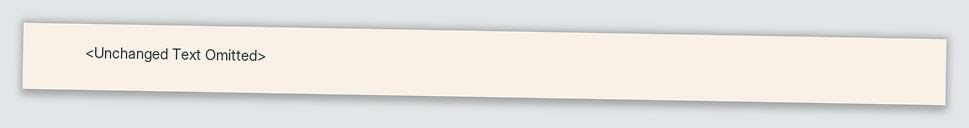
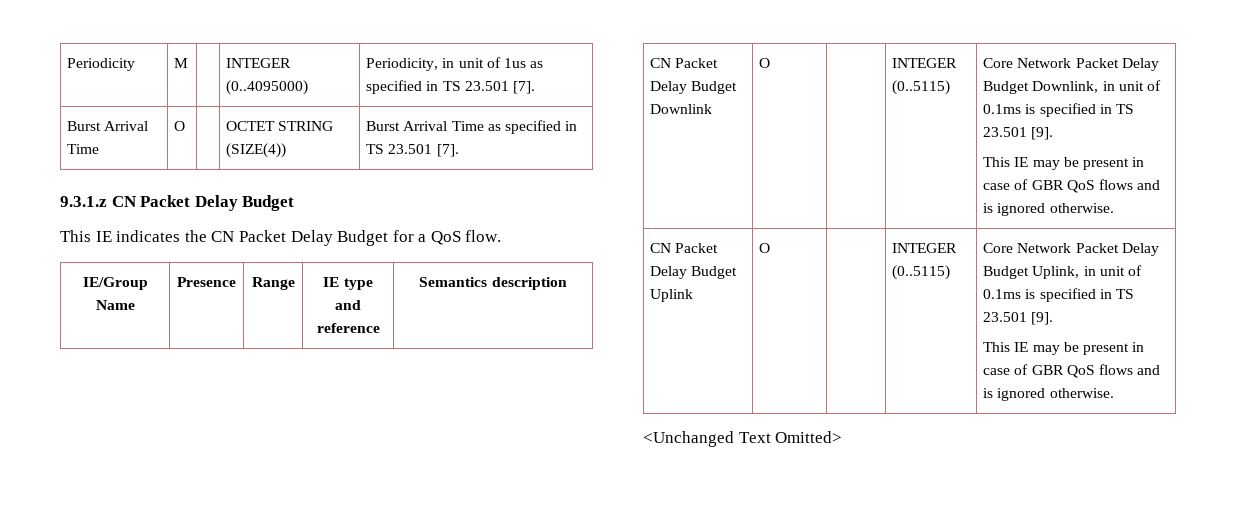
+ Periodicity | M | | INTEGER (0..4095000) | Periodicity, in unit of 1us as specified in TS 23.501 [7].
+ Burst Arrival Time | O | | OCTET STRING (SIZE(4)) | Burst Arrival Time as specified in TS 23.501 [7].
+ 9.3.1.z CN Packet Delay Budget
+ This IE indicates the CN Packet Delay Budget for a QoS flow.
+ IE/Group Name | Presence | Range | IE type and reference | Semantics description
+ CN Packet Delay Budget Downlink | O | | INTEGER (0..5115) | Core Network Packet Delay Budget Downlink, in unit of 0.1ms is specified in TS 23.501 [9].
+ This IE may be present in case of GBR QoS flows and is ignored otherwise.
+ CN Packet Delay Budget Uplink | O | | INTEGER (0..5115) | Core Network Packet Delay Budget Uplink, in unit of 0.1ms is specified in TS 23.501 [9].
+ This IE may be present in case of GBR QoS flows and is ignored otherwise.

